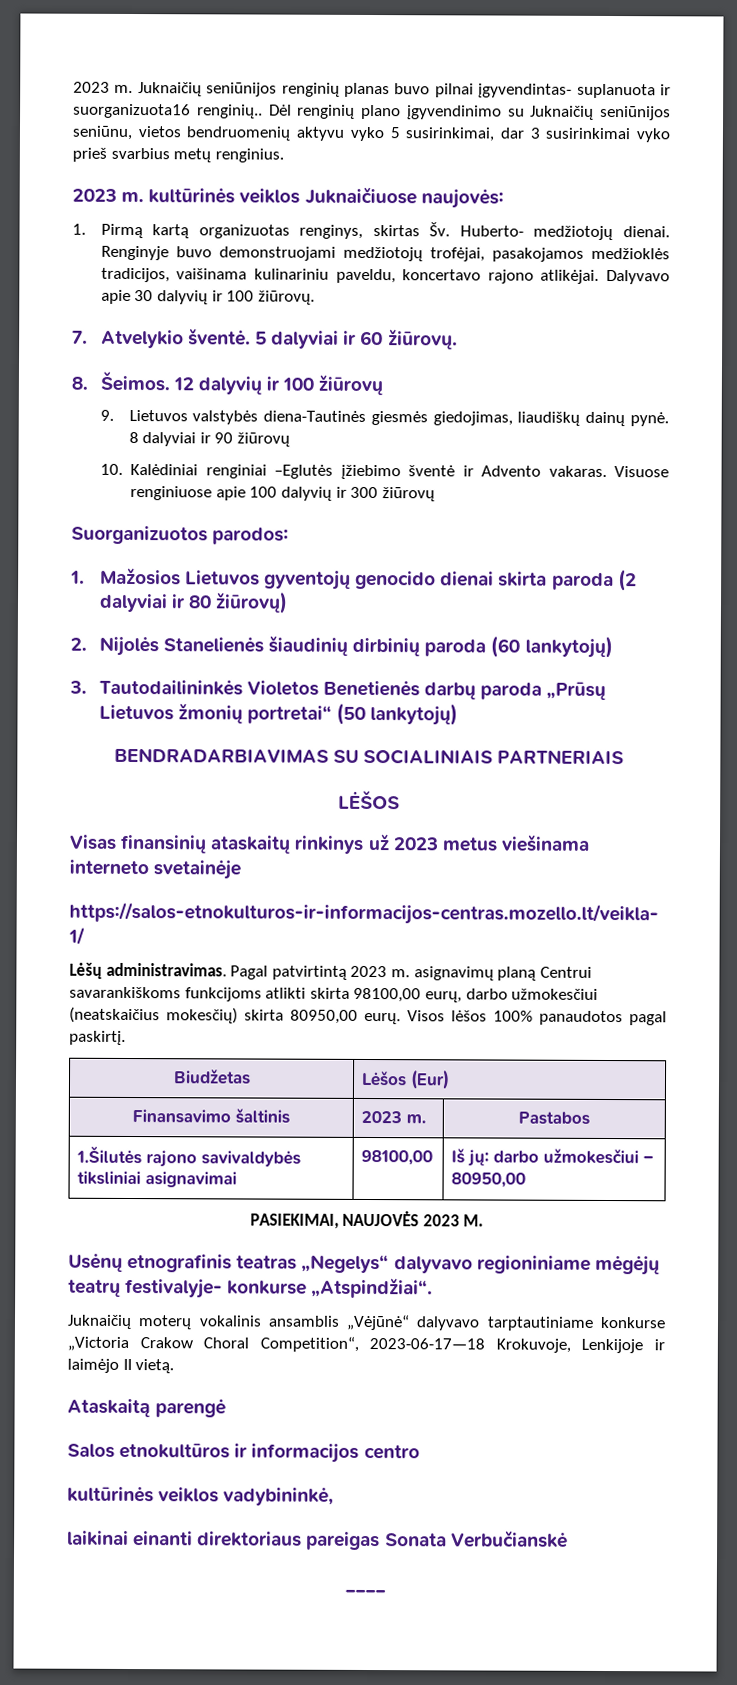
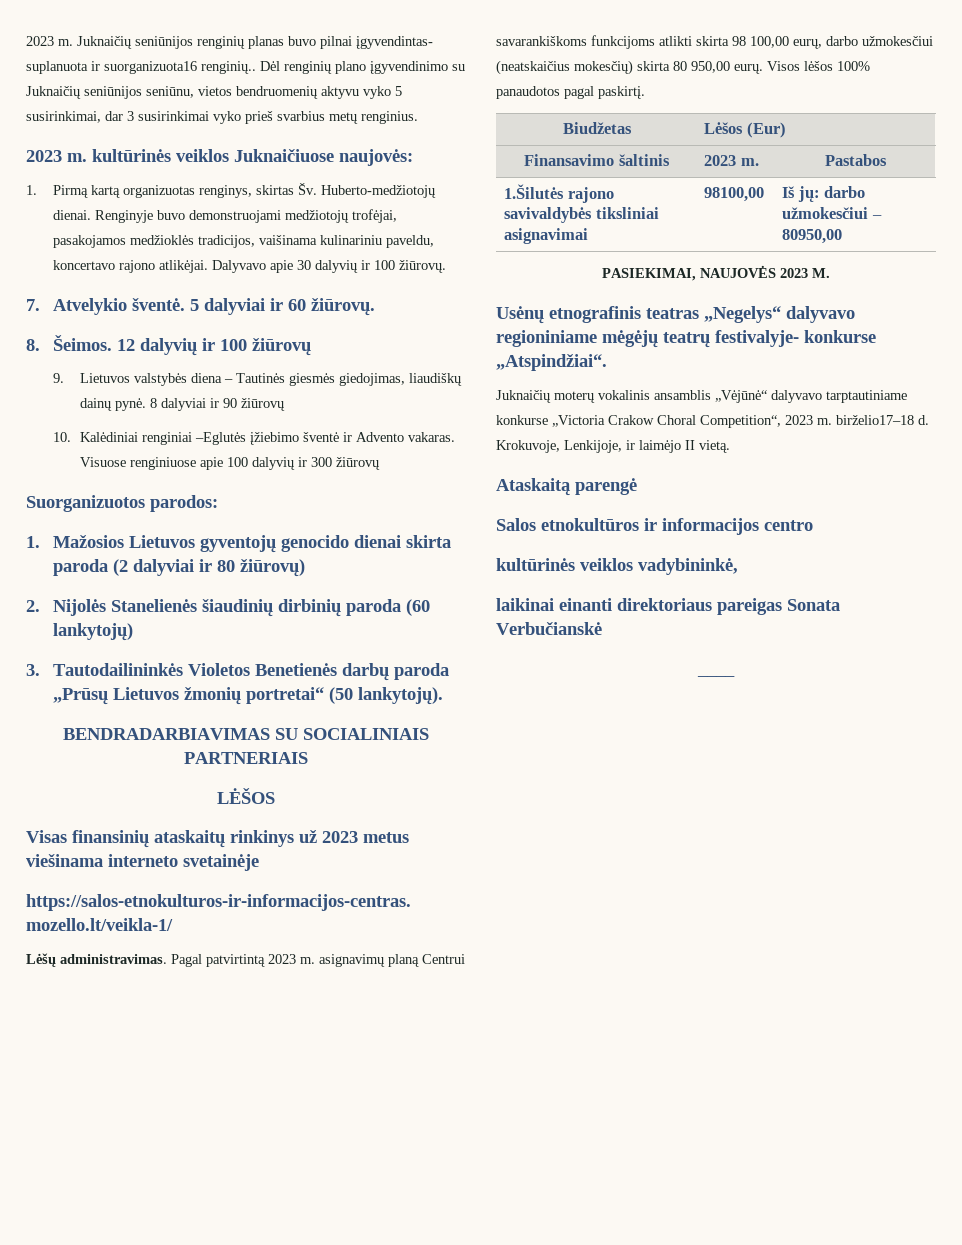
- 1. Pirmą kartą organizuotas renginys, skirtas Šv. Huberto- medžiotojų dienai.
+ 1. Pirmą kartą organizuotas renginys, skirtas Šv. Huberto-medžiotojų dienai.
- 9. Lietuvos valstybės diena-Tautinės giesmės giedojimas, liaudiškų dainų pynė.
+ 9. Lietuvos valstybės diena – Tautinės giesmės giedojimas, liaudiškų dainų pynė.
- 3. Tautodailininkės Violetos Benetienės darbų paroda „Prūsų Lietuvos žmonių portretai“ (50 lankytojų)
+ 3. Tautodailininkės Violetos Benetienės darbų paroda „Prūsų Lietuvos žmonių portretai“ (50 lankytojų).
- Pagal patvirtintą 2023 m. asignavimų planą Centrui savarankiškoms funkcijoms atlikti skirta 98100,00 eurų, darbo užmokesčiui (neatskaičius mokesčių) skirta 80950,00 eurų.
+ Pagal patvirtintą 2023 m. asignavimų planą Centrui savarankiškoms funkcijoms atlikti skirta 98 100,00 eurų, darbo užmokesčiui (neatskaičius mokesčių) skirta 80 950,00 eurų.
- Juknaičių moterų vokalinis ansamblis „Vėjūnė“ dalyvavo tarptautiniame konkurse „Victoria Crakow Choral Competition“, 2023-06-17—18 Krokuvoje, Lenkijoje ir laimėjo II vietą.
+ Juknaičių moterų vokalinis ansamblis „Vėjūnė“ dalyvavo tarptautiniame konkurse „Victoria Crakow Choral Competition“, 2023 m. birželio17–18 d. Krokuvoje, Lenkijoje, ir laimėjo II vietą.

